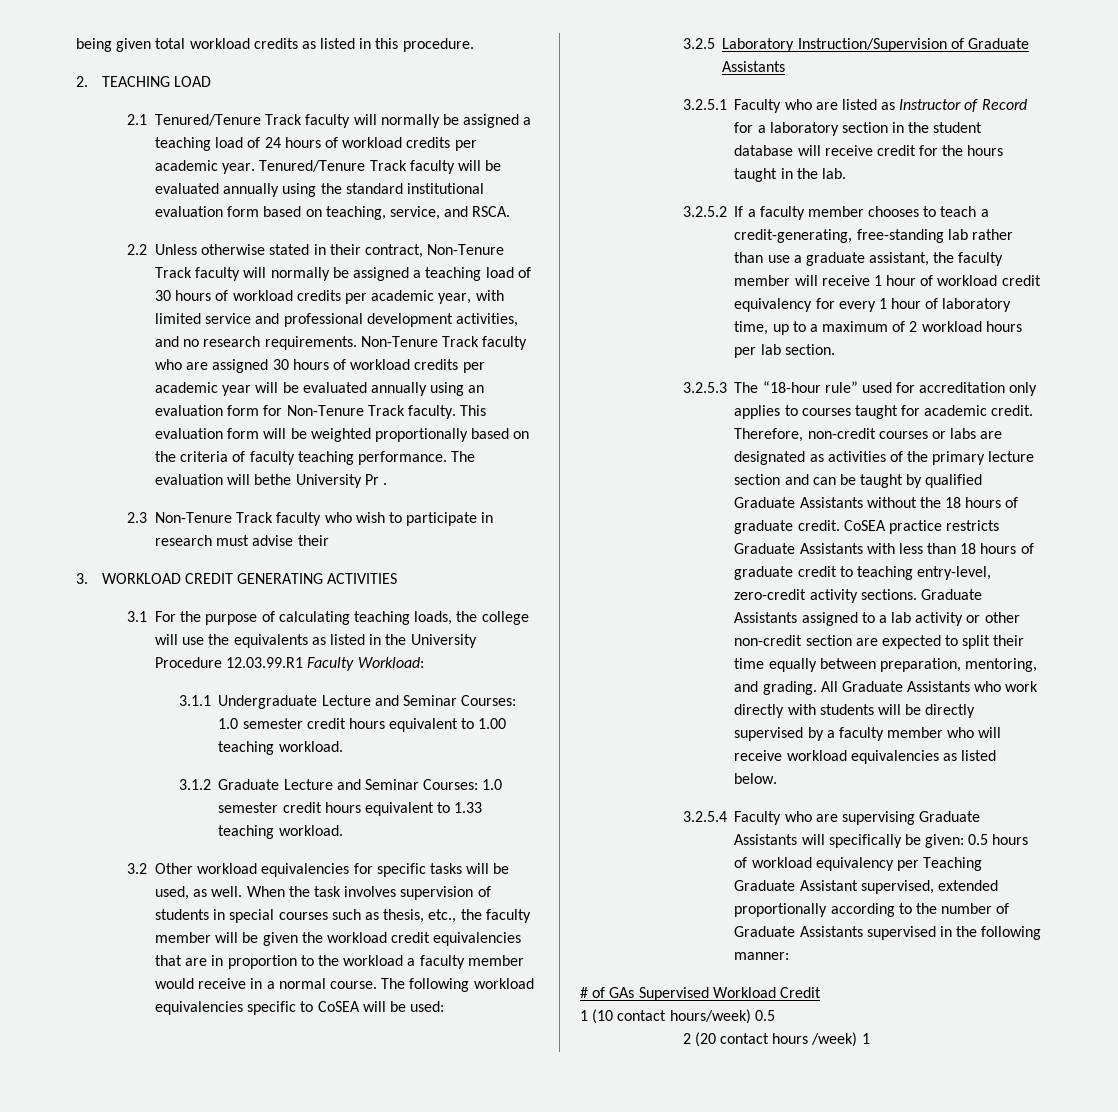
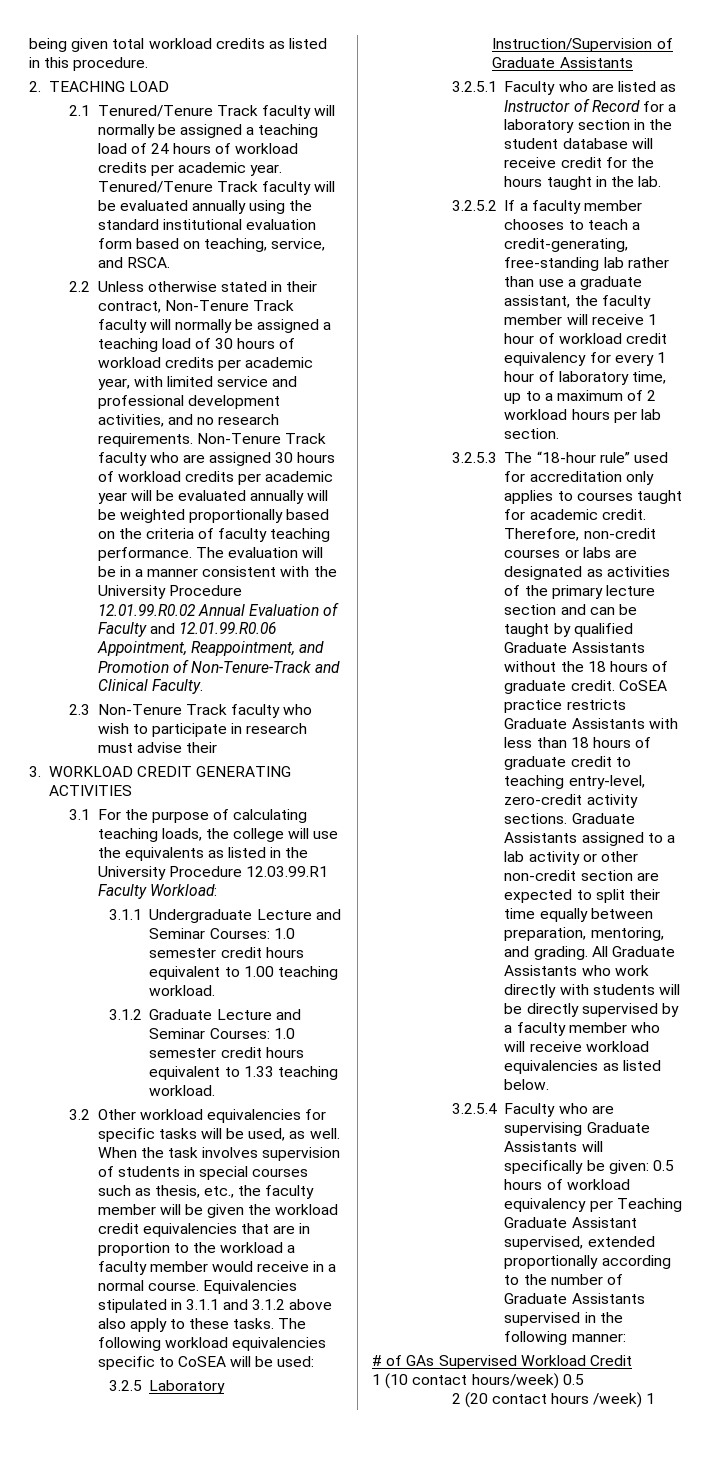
- Non-Tenure Track faculty who are assigned 30 hours of workload credits per academic year will be evaluated annually using an evaluation form for Non-Tenure Track faculty. This evaluation form will be weighted proportionally based on the criteria of faculty teaching performance.
+ Non-Tenure Track faculty who are assigned 30 hours of workload credits per academic year will be evaluated annually will be weighted proportionally based on the criteria of faculty teaching performance.
- The evaluation will bethe University Pr .
+ The evaluation will be in a manner consistent with the University Procedure 12.01.99.R0.02 Annual Evaluation of Faculty and 12.01.99.R0.06 Appointment, Reappointment, and Promotion of Non-Tenure-Track and Clinical Faculty.
+ Equivalencies stipulated in 3.1.1 and 3.1.2 above also apply to these tasks.

